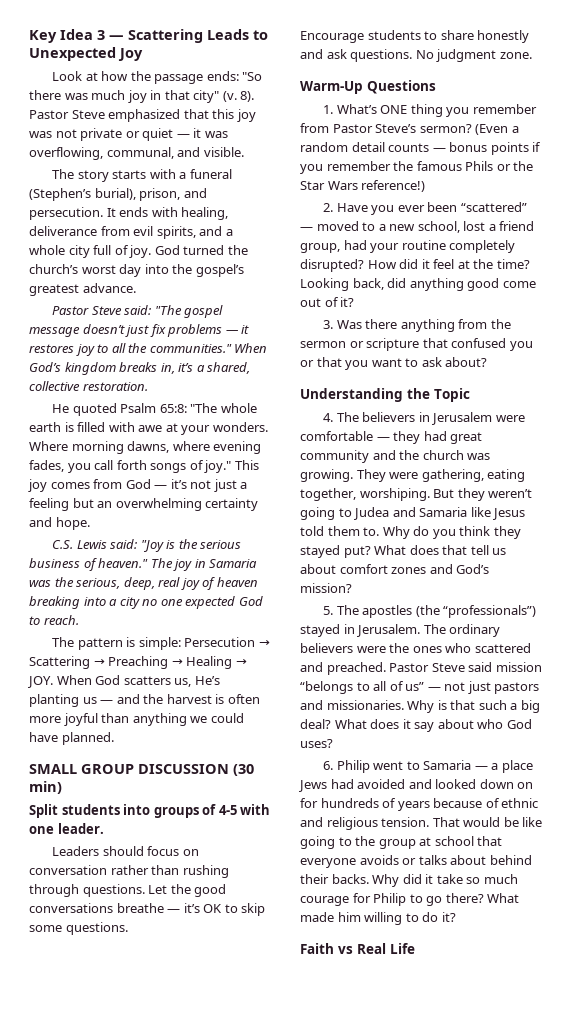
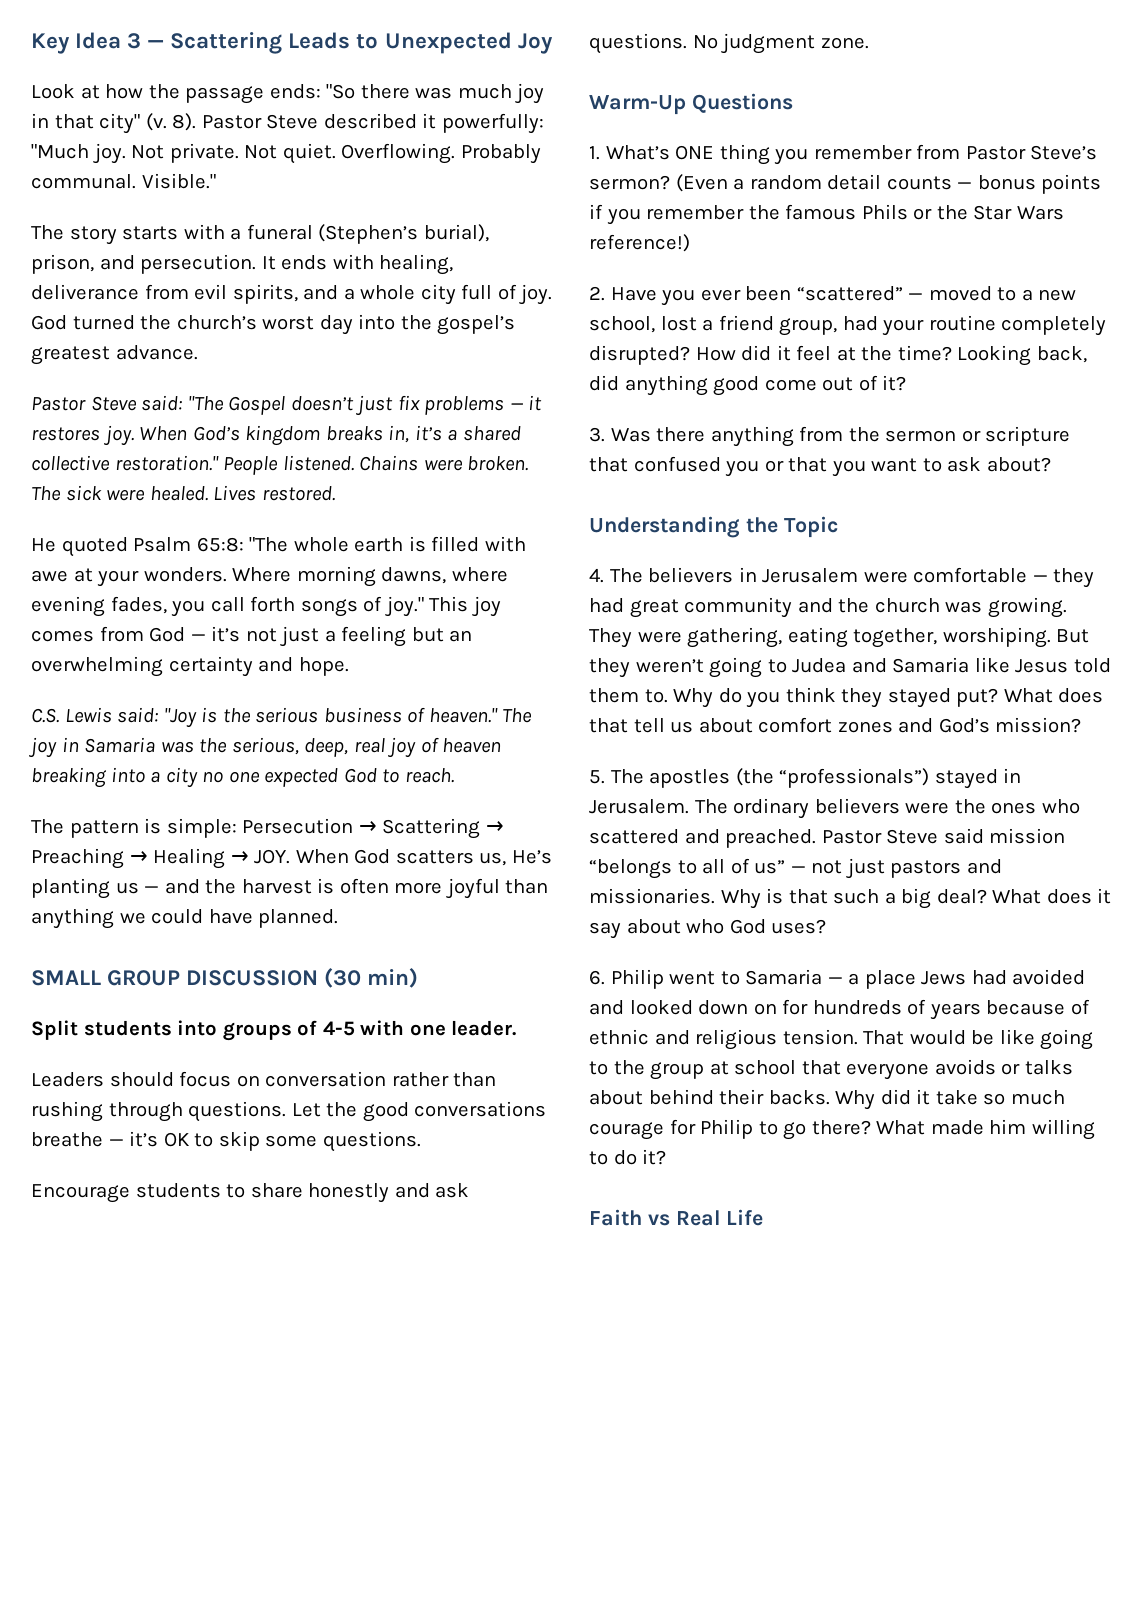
- Pastor Steve emphasized that this joy was not private or quiet — it was overflowing, communal, and visible.
+ Pastor Steve described it powerfully: "Much joy. Not private. Not quiet. Overflowing. Probably communal. Visible."
- Pastor Steve said: "The gospel message doesn’t just fix problems — it restores joy to all the communities."
+ Pastor Steve said: "The Gospel doesn’t just fix problems — it restores joy.
- When God’s kingdom breaks in, it’s a shared, collective restoration.
+ When God’s kingdom breaks in, it’s a shared collective restoration." People listened. Chains were broken. The sick were healed. Lives restored.

